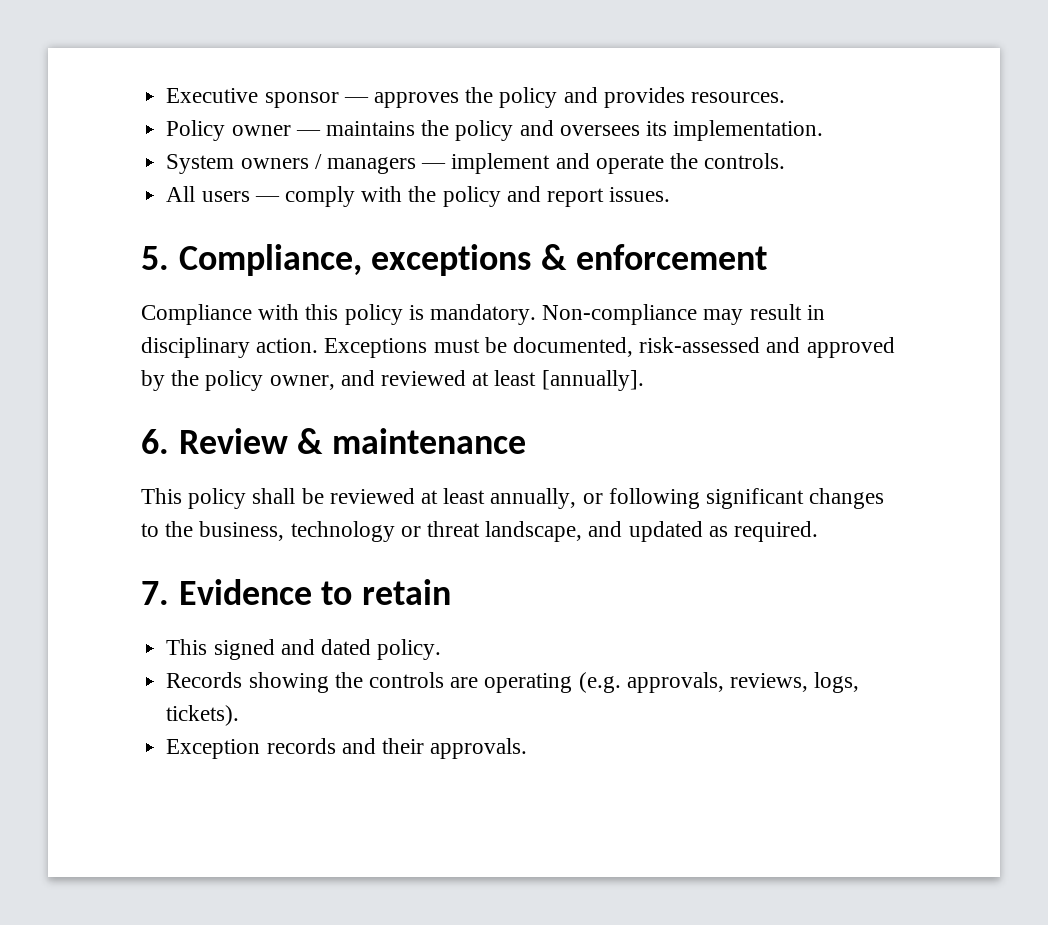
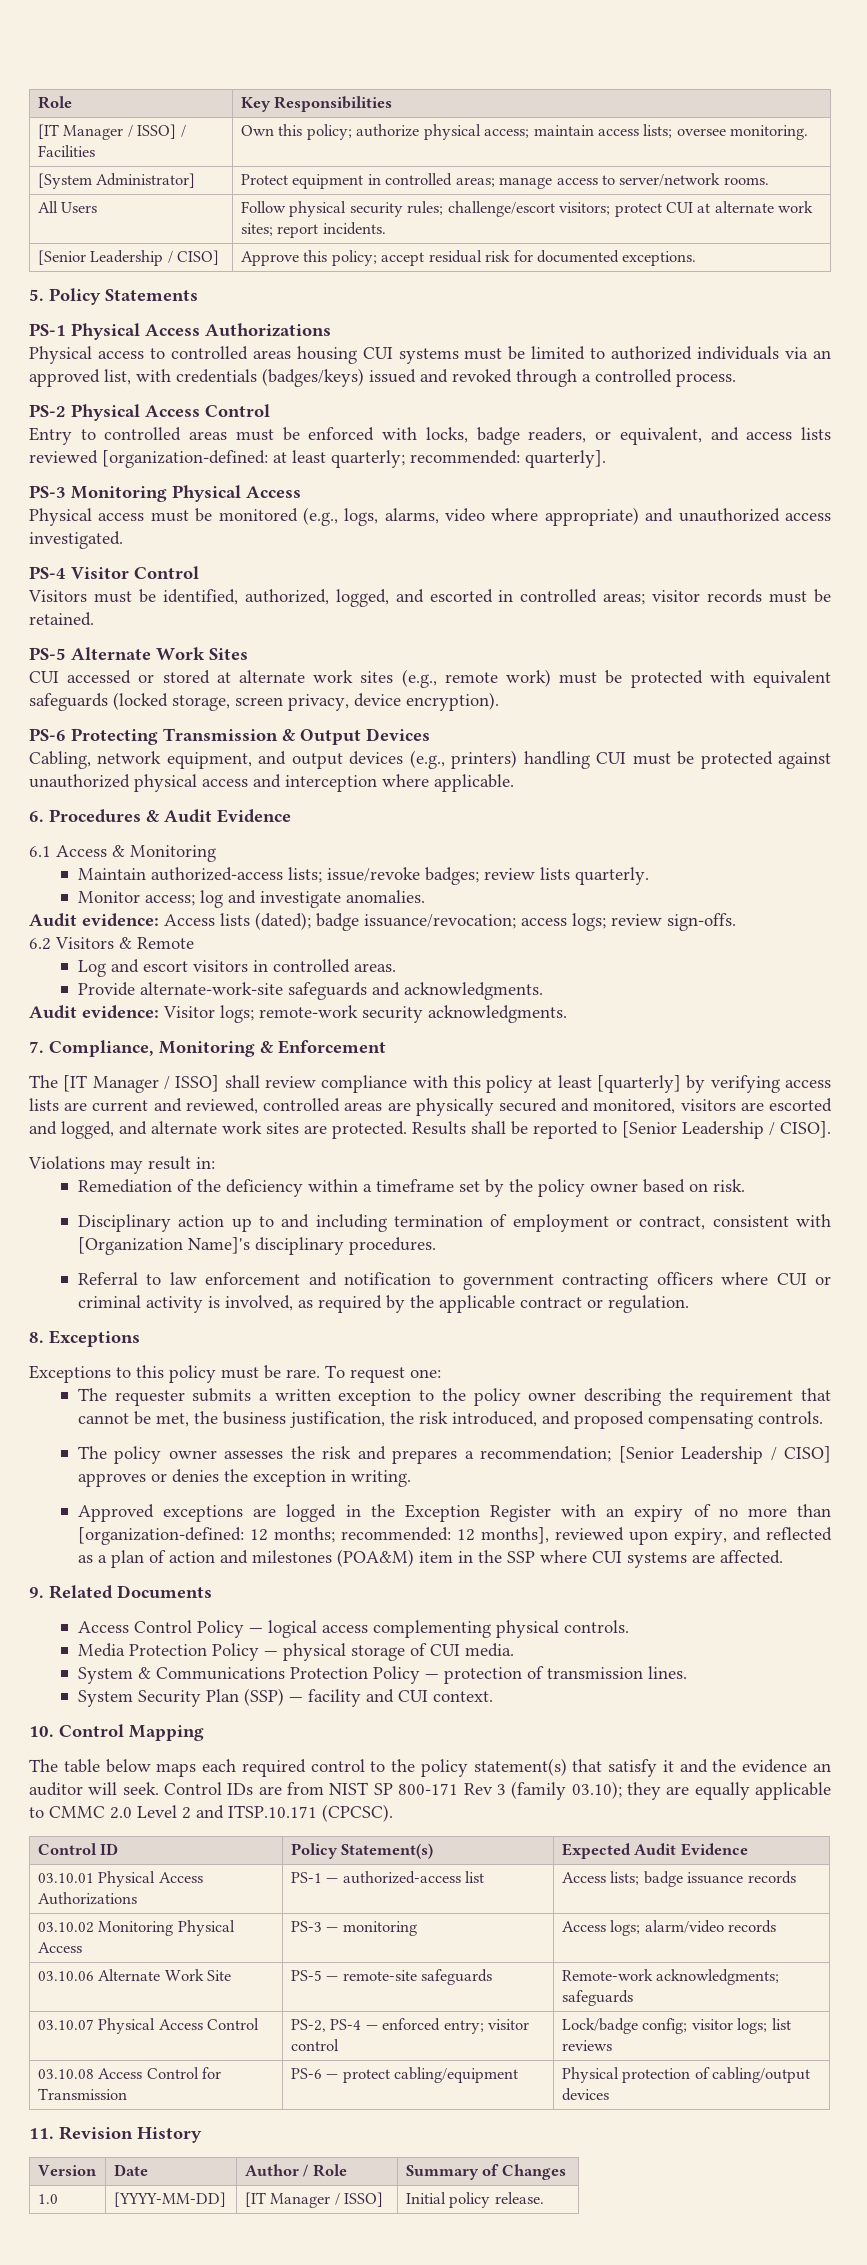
- Executive sponsor — approves the policy and provides resources.
- Policy owner — maintains the policy and oversees its implementation.
- System owners / managers — implement and operate the controls.
- All users — comply with the policy and report issues.
- 5. Compliance, exceptions & enforcement
- Compliance with this policy is mandatory. Non-compliance may result in disciplinary action. Exceptions must be documented, risk-assessed and approved by the policy owner, and reviewed at least [annually].
- 6. Review & maintenance
- This policy shall be reviewed at least annually, or following significant changes to the business, technology or threat landscape, and updated as required.
- 7. Evidence to retain
- This signed and dated policy.
- Records showing the controls are operating (e.g. approvals, reviews, logs, tickets).
- Exception records and their approvals.
+ Role | Key Responsibilities
+ [IT Manager / ISSO] / Facilities | Own this policy; authorize physical access; maintain access lists; oversee monitoring.
+ [System Administrator] | Protect equipment in controlled areas; manage access to server/network rooms.
+ All Users | Follow physical security rules; challenge/escort visitors; protect CUI at alternate work sites; report incidents.
+ [Senior Leadership / CISO] | Approve this policy; accept residual risk for documented exceptions.
+ 5. Policy Statements
+ PS-1 Physical Access Authorizations
+ Physical access to controlled areas housing CUI systems must be limited to authorized individuals via an approved list, with credentials (badges/keys) issued and revoked through a controlled process.
+ PS-2 Physical Access Control
+ Entry to controlled areas must be enforced with locks, badge readers, or equivalent, and access lists reviewed [organization-defined: at least quarterly; recommended: quarterly].
+ PS-3 Monitoring Physical Access
+ Physical access must be monitored (e.g., logs, alarms, video where appropriate) and unauthorized access investigated.
+ PS-4 Visitor Control
+ Visitors must be identified, authorized, logged, and escorted in controlled areas; visitor records must be retained.
+ PS-5 Alternate Work Sites
+ CUI accessed or stored at alternate work sites (e.g., remote work) must be protected with equivalent safeguards (locked storage, screen privacy, device encryption).
+ PS-6 Protecting Transmission & Output Devices
+ Cabling, network equipment, and output devices (e.g., printers) handling CUI must be protected against unauthorized physical access and interception where applicable.
+ 6. Procedures & Audit Evidence
+ 6.1 Access & Monitoring
+ Maintain authorized-access lists; issue/revoke badges; review lists quarterly.
+ Monitor access; log and investigate anomalies.
+ Audit evidence: Access lists (dated); badge issuance/revocation; access logs; review sign-offs.
+ 6.2 Visitors & Remote
+ Log and escort visitors in controlled areas.
+ Provide alternate-work-site safeguards and acknowledgments.
+ Audit evidence: Visitor logs; remote-work security acknowledgments.
+ 7. Compliance, Monitoring & Enforcement
+ The [IT Manager / ISSO] shall review compliance with this policy at least [quarterly] by verifying access lists are current and reviewed, controlled areas are physically secured and monitored, visitors are escorted and logged, and alternate work sites are protected. Results shall be reported to [Senior Leadership / CISO].
+ Violations may result in:
+ Remediation of the deficiency within a timeframe set by the policy owner based on risk.
+ Disciplinary action up to and including termination of employment or contract, consistent with [Organization Name]'s disciplinary procedures.
+ Referral to law enforcement and notification to government contracting officers where CUI or criminal activity is involved, as required by the applicable contract or regulation.
+ 8. Exceptions
+ Exceptions to this policy must be rare. To request one:
+ The requester submits a written exception to the policy owner describing the requirement that cannot be met, the business justification, the risk introduced, and proposed compensating controls.
+ The policy owner assesses the risk and prepares a recommendation; [Senior Leadership / CISO] approves or denies the exception in writing.
+ Approved exceptions are logged in the Exception Register with an expiry of no more than [organization-defined: 12 months; recommended: 12 months], reviewed upon expiry, and reflected as a plan of action and milestones (POA&M) item in the SSP where CUI systems are affected.
+ 9. Related Documents
+ Access Control Policy — logical access complementing physical controls.
+ Media Protection Policy — physical storage of CUI media.
+ System & Communications Protection Policy — protection of transmission lines.
+ System Security Plan (SSP) — facility and CUI context.
+ 10. Control Mapping
+ The table below maps each required control to the policy statement(s) that satisfy it and the evidence an auditor will seek. Control IDs are from NIST SP 800-171 Rev 3 (family 03.10); they are equally applicable to CMMC 2.0 Level 2 and ITSP.10.171 (CPCSC).
+ Control ID | Policy Statement(s) | Expected Audit Evidence
+ 03.10.01 Physical Access Authorizations | PS-1 — authorized-access list | Access lists; badge issuance records
+ 03.10.02 Monitoring Physical Access | PS-3 — monitoring | Access logs; alarm/video records
+ 03.10.06 Alternate Work Site | PS-5 — remote-site safeguards | Remote-work acknowledgments; safeguards
+ 03.10.07 Physical Access Control | PS-2, PS-4 — enforced entry; visitor control | Lock/badge config; visitor logs; list reviews
+ 03.10.08 Access Control for Transmission | PS-6 — protect cabling/equipment | Physical protection of cabling/output devices
+ 11. Revision History
+ Version | Date | Author / Role | Summary of Changes
+ 1.0 | [YYYY-MM-DD] | [IT Manager / ISSO] | Initial policy release.

